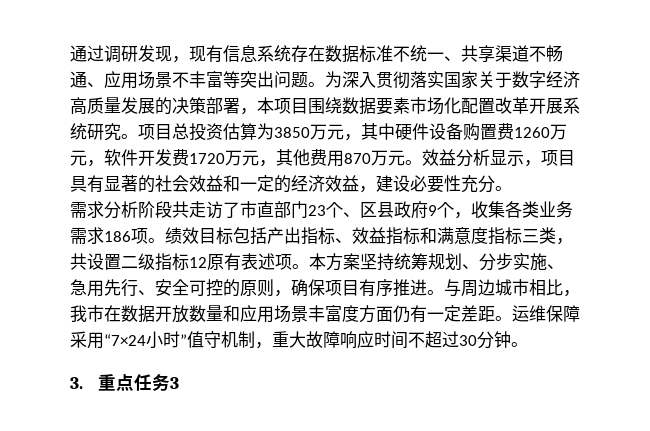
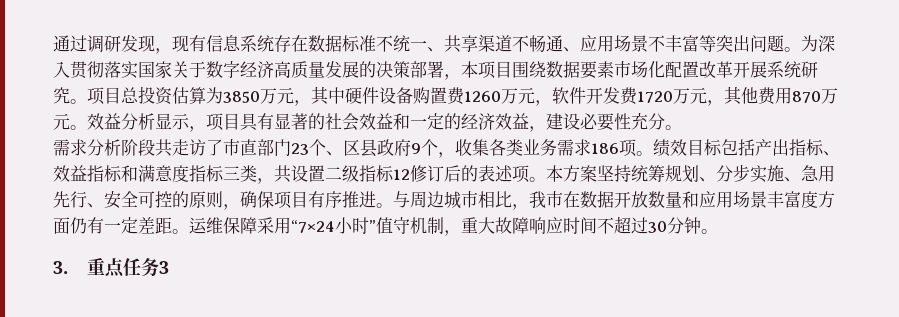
- 绩效目标包括产出指标、效益指标和满意度指标三类，共设置二级指标12原有表述项。
+ 绩效目标包括产出指标、效益指标和满意度指标三类，共设置二级指标12修订后的表述项。

